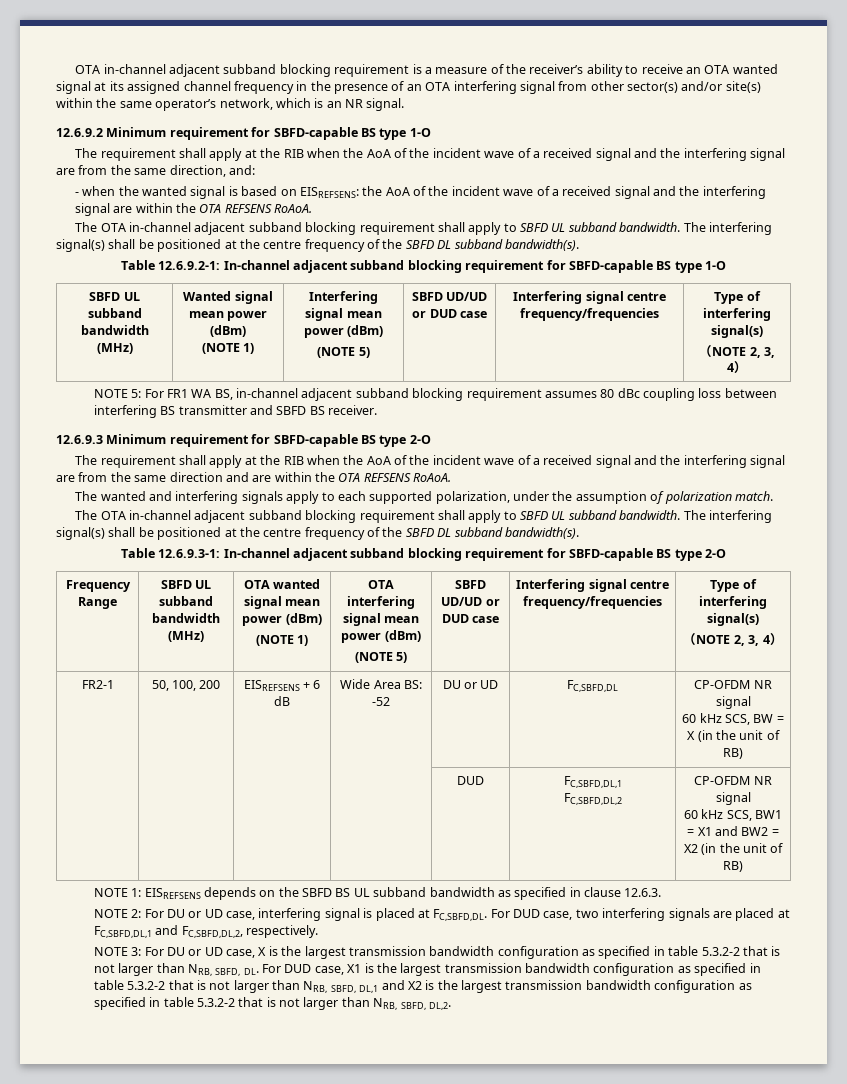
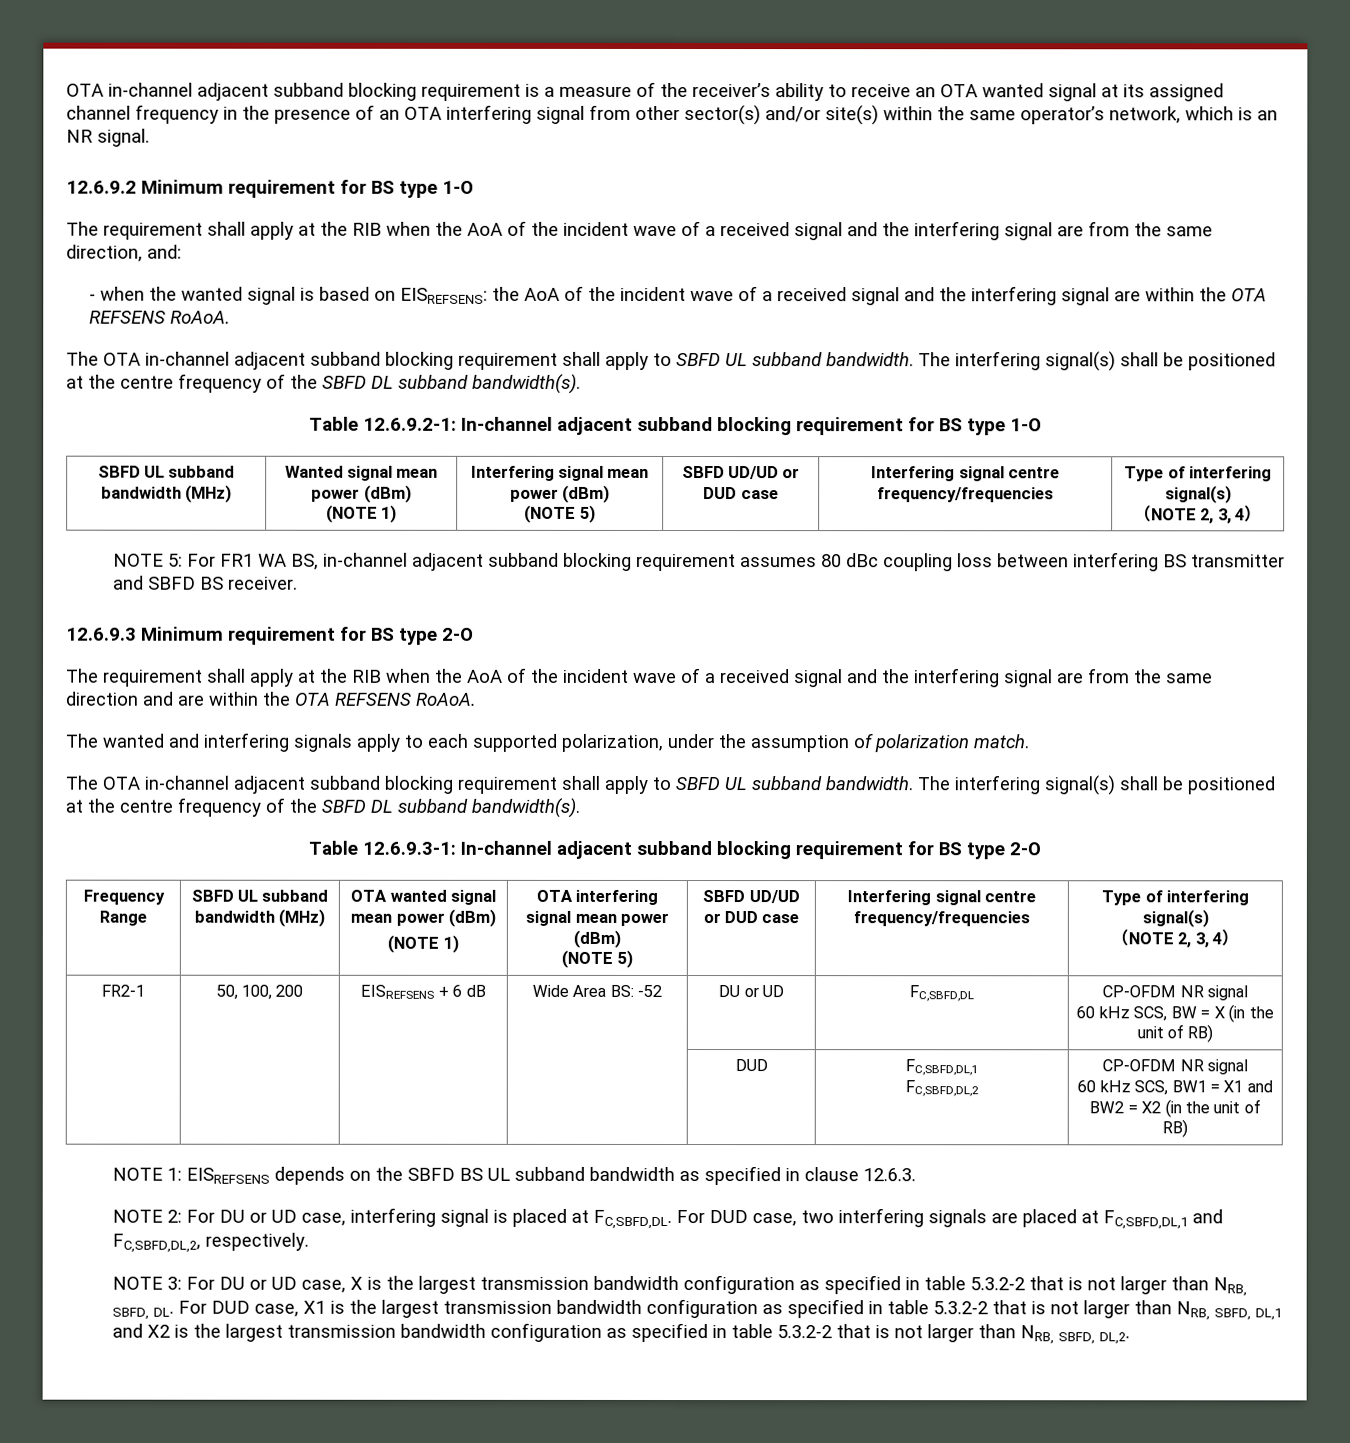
- 12.6.9.2 Minimum requirement for SBFD-capable BS type 1-O
+ 12.6.9.2 Minimum requirement for BS type 1-O
- Table 12.6.9.2-1: In-channel adjacent subband blocking requirement for SBFD-capable BS type 1-O
+ Table 12.6.9.2-1: In-channel adjacent subband blocking requirement for BS type 1-O
- 12.6.9.3 Minimum requirement for SBFD-capable BS type 2-O
+ 12.6.9.3 Minimum requirement for BS type 2-O
- Table 12.6.9.3-1: In-channel adjacent subband blocking requirement for SBFD-capable BS type 2-O
+ Table 12.6.9.3-1: In-channel adjacent subband blocking requirement for BS type 2-O

